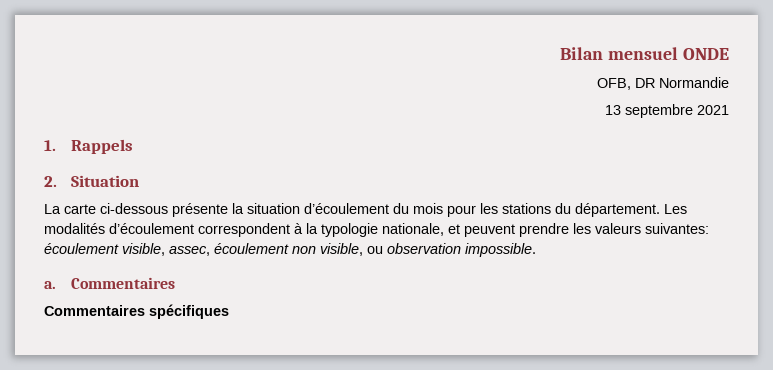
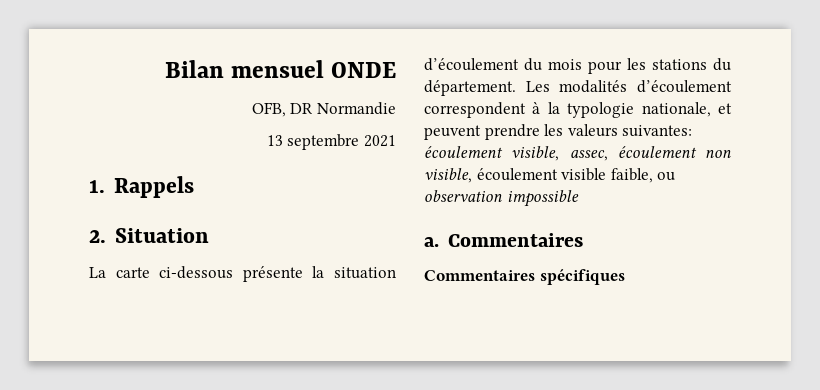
- Les modalités d’écoulement correspondent à la typologie nationale, et peuvent prendre les valeurs suivantes: écoulement visible, assec, écoulement non visible, ou observation impossible.
+ Les modalités d’écoulement correspondent à la typologie nationale, et peuvent prendre les valeurs suivantes: écoulement visible, assec, écoulement non visible, écoulement visible faible, ou observation impossible

